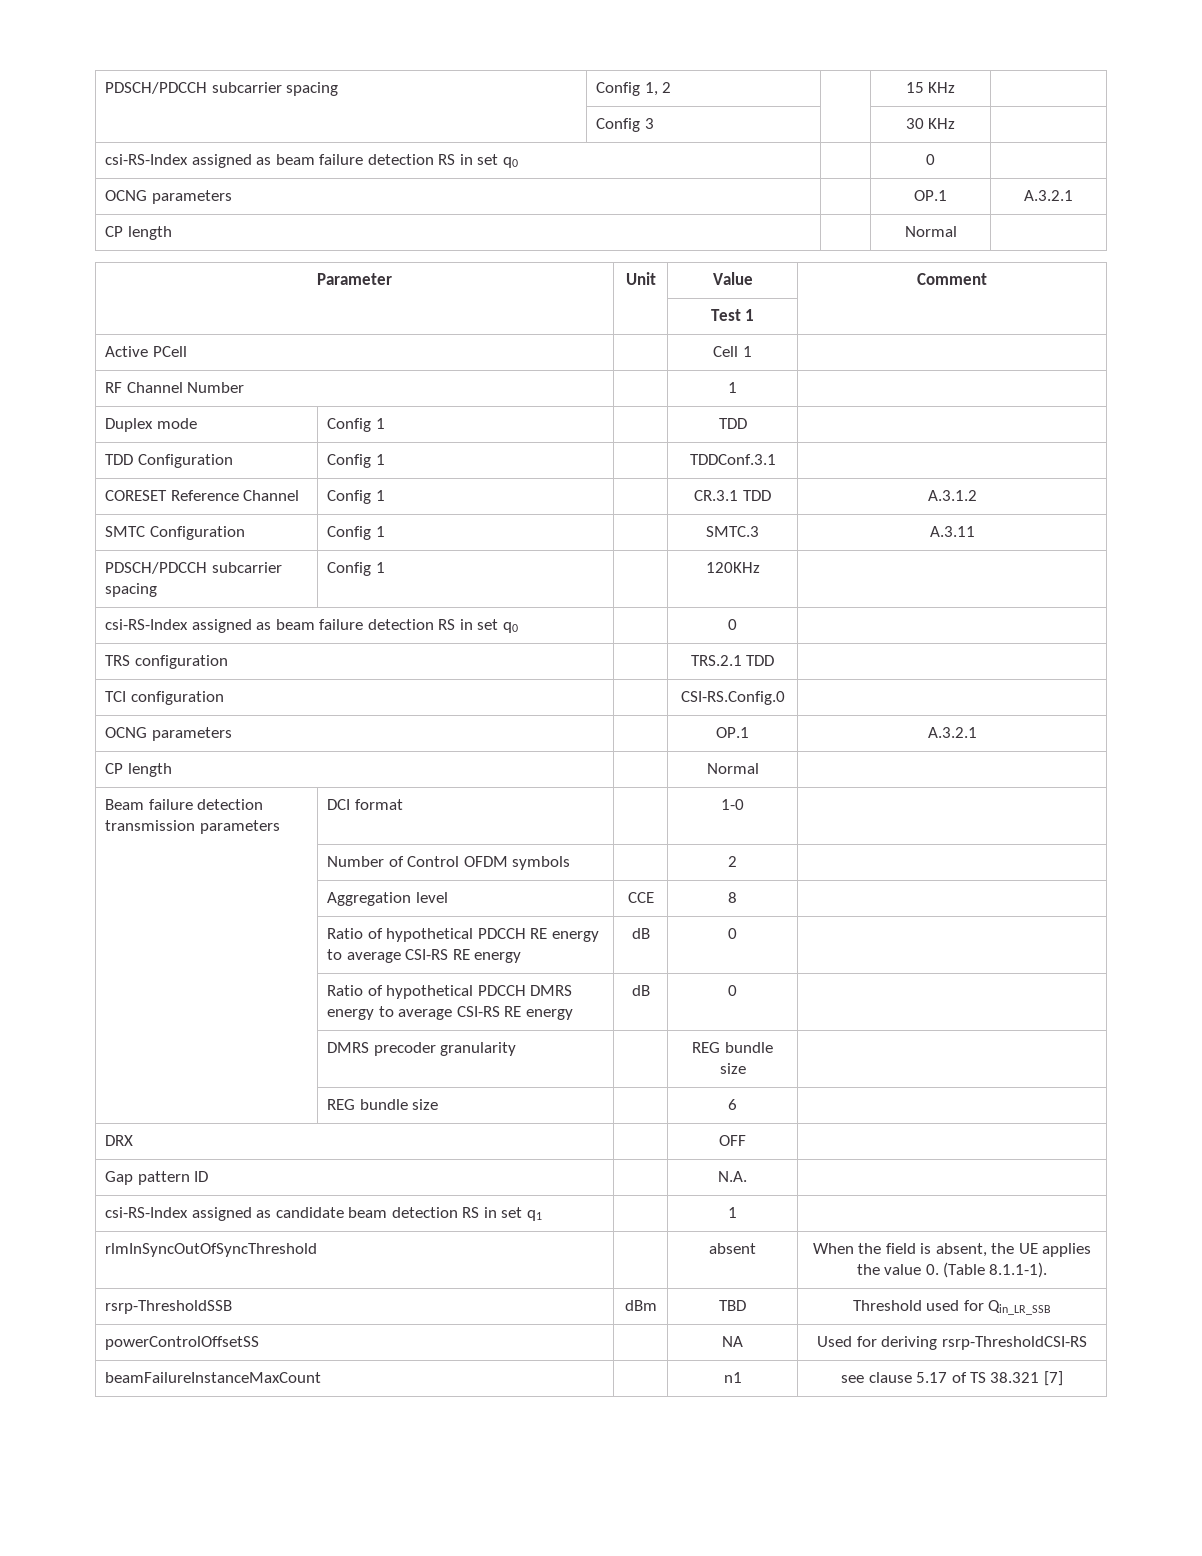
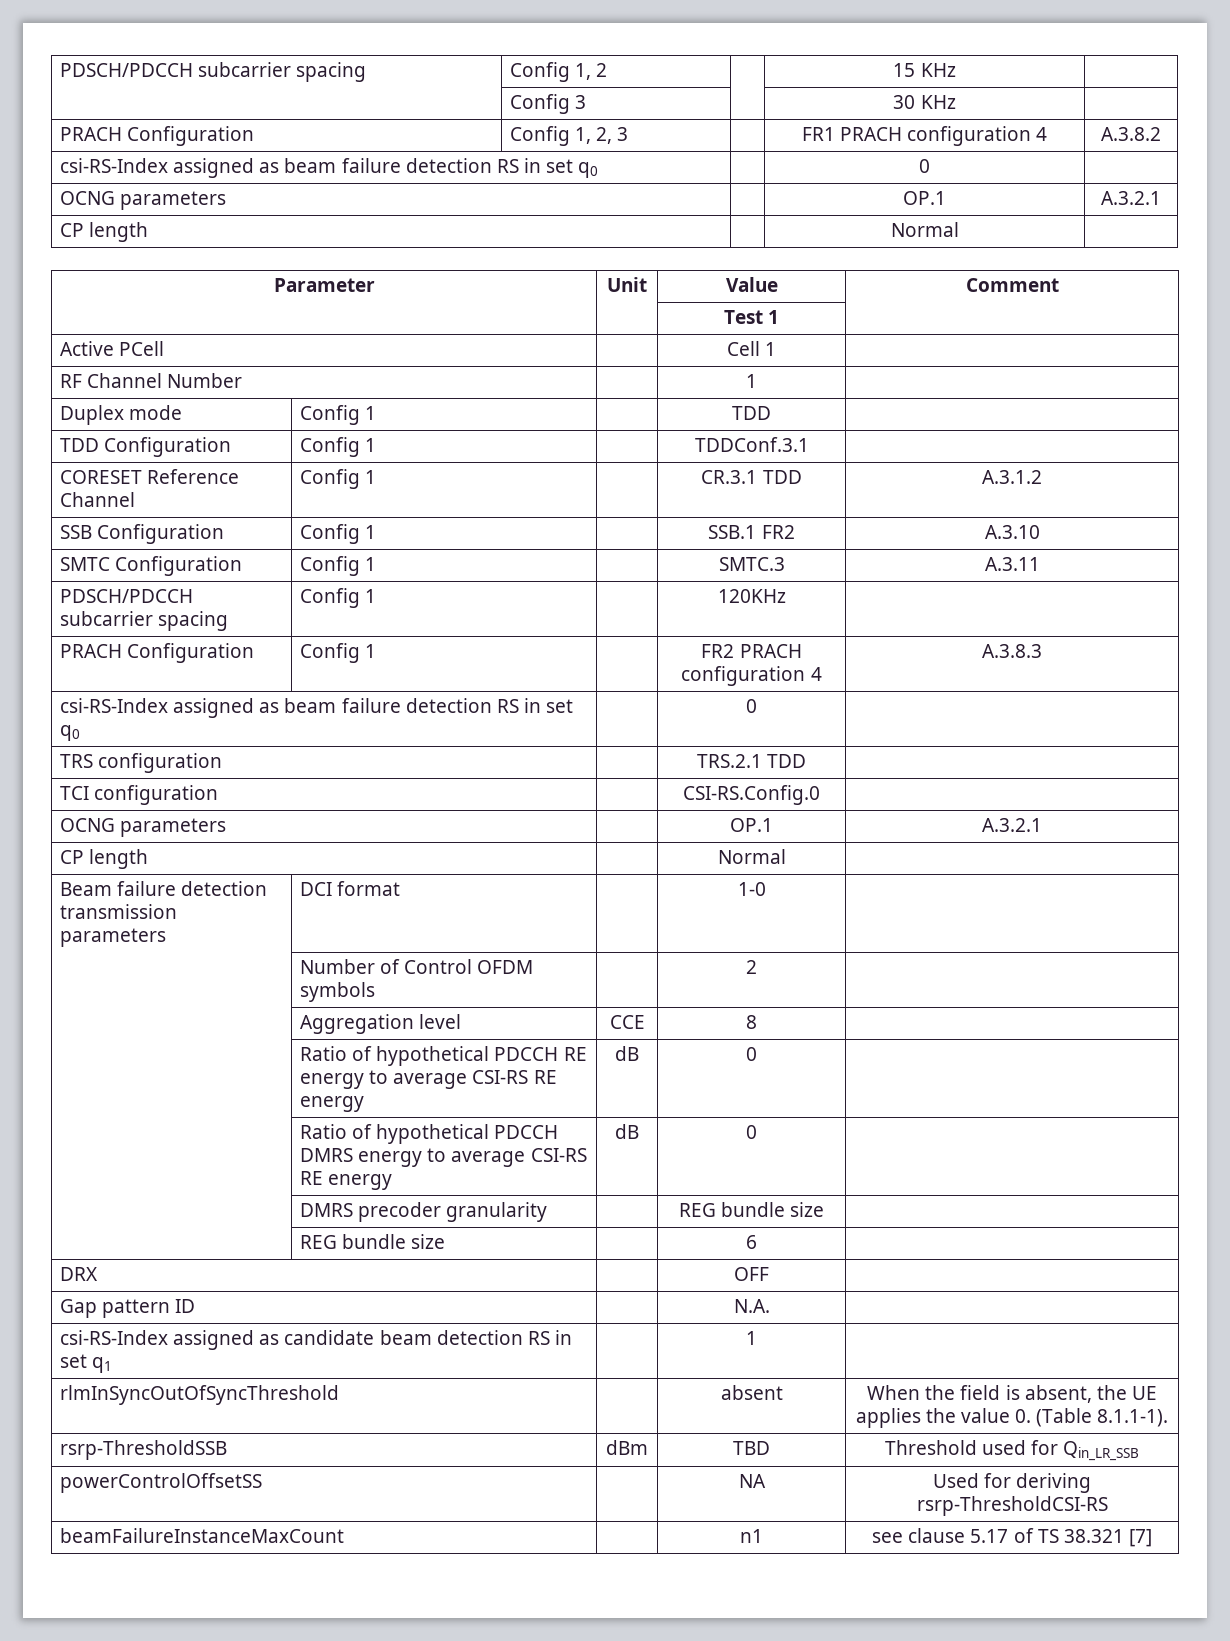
+ PRACH Configuration | Config 1, 2, 3 | | FR1 PRACH configuration 4 | A.3.8.2
+ SSB Configuration | Config 1 | | SSB.1 FR2 | A.3.10
+ PRACH Configuration | Config 1 | | FR2 PRACH configuration 4 | A.3.8.3

